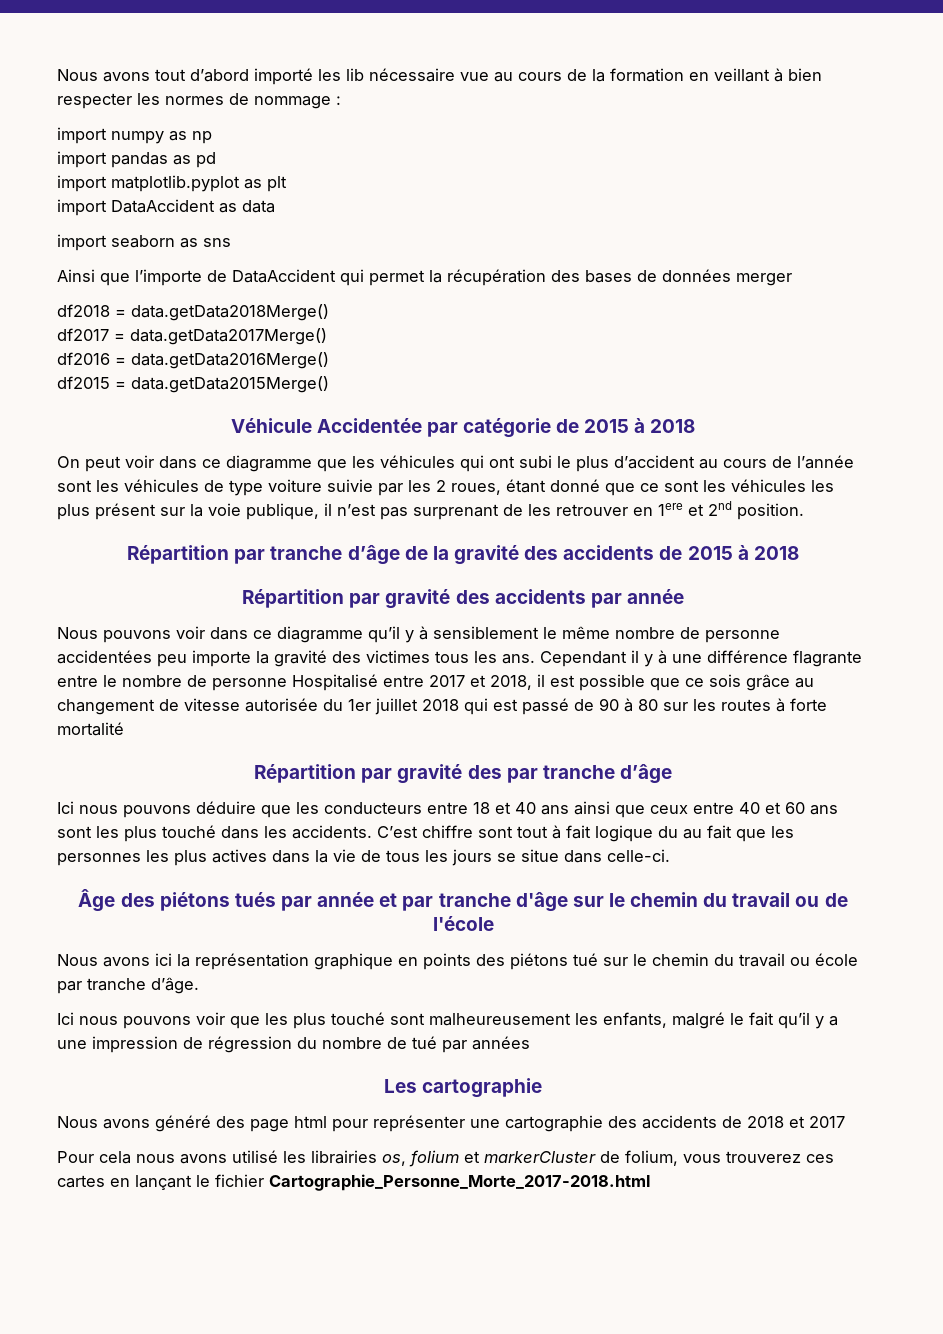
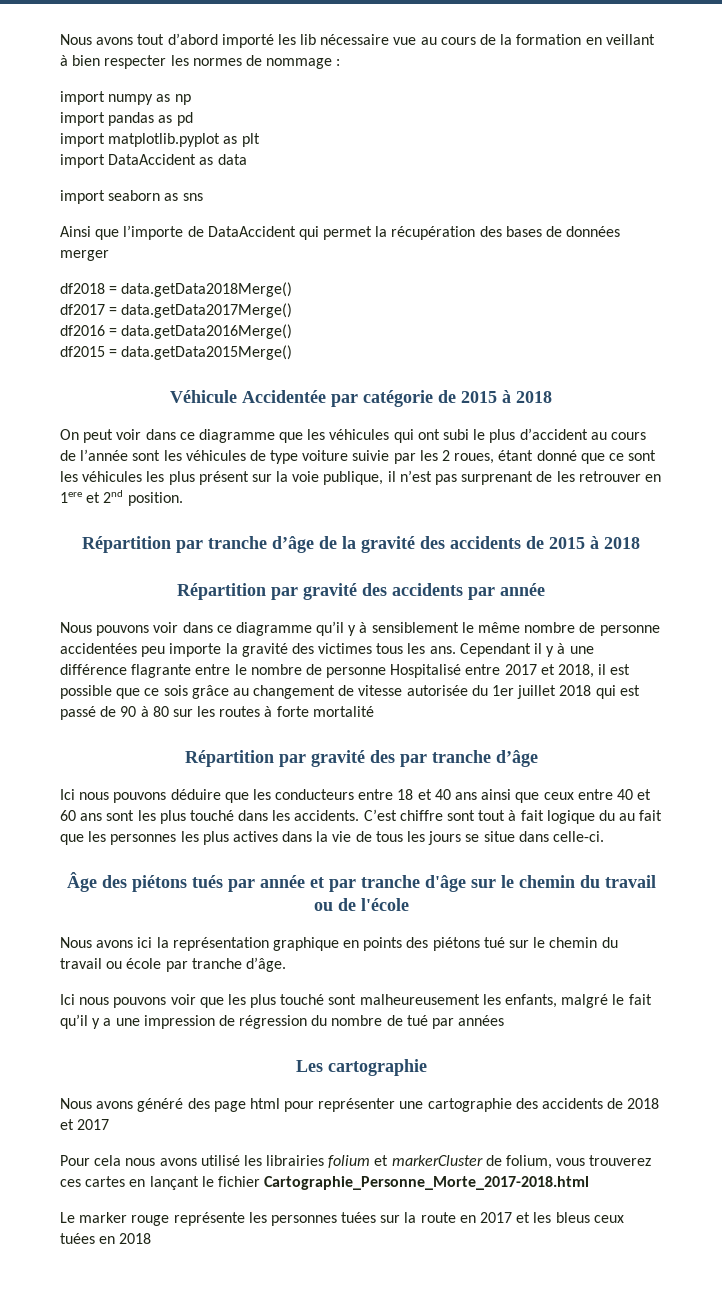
- Pour cela nous avons utilisé les librairies os, folium et markerCluster de folium, vous trouverez ces cartes en lançant le fichier Cartographie_Personne_Morte_2017-2018.html
+ Pour cela nous avons utilisé les librairies folium et markerCluster de folium, vous trouverez ces cartes en lançant le fichier Cartographie_Personne_Morte_2017-2018.html
+ Le marker rouge représente les personnes tuées sur la route en 2017 et les bleus ceux tuées en 2018

